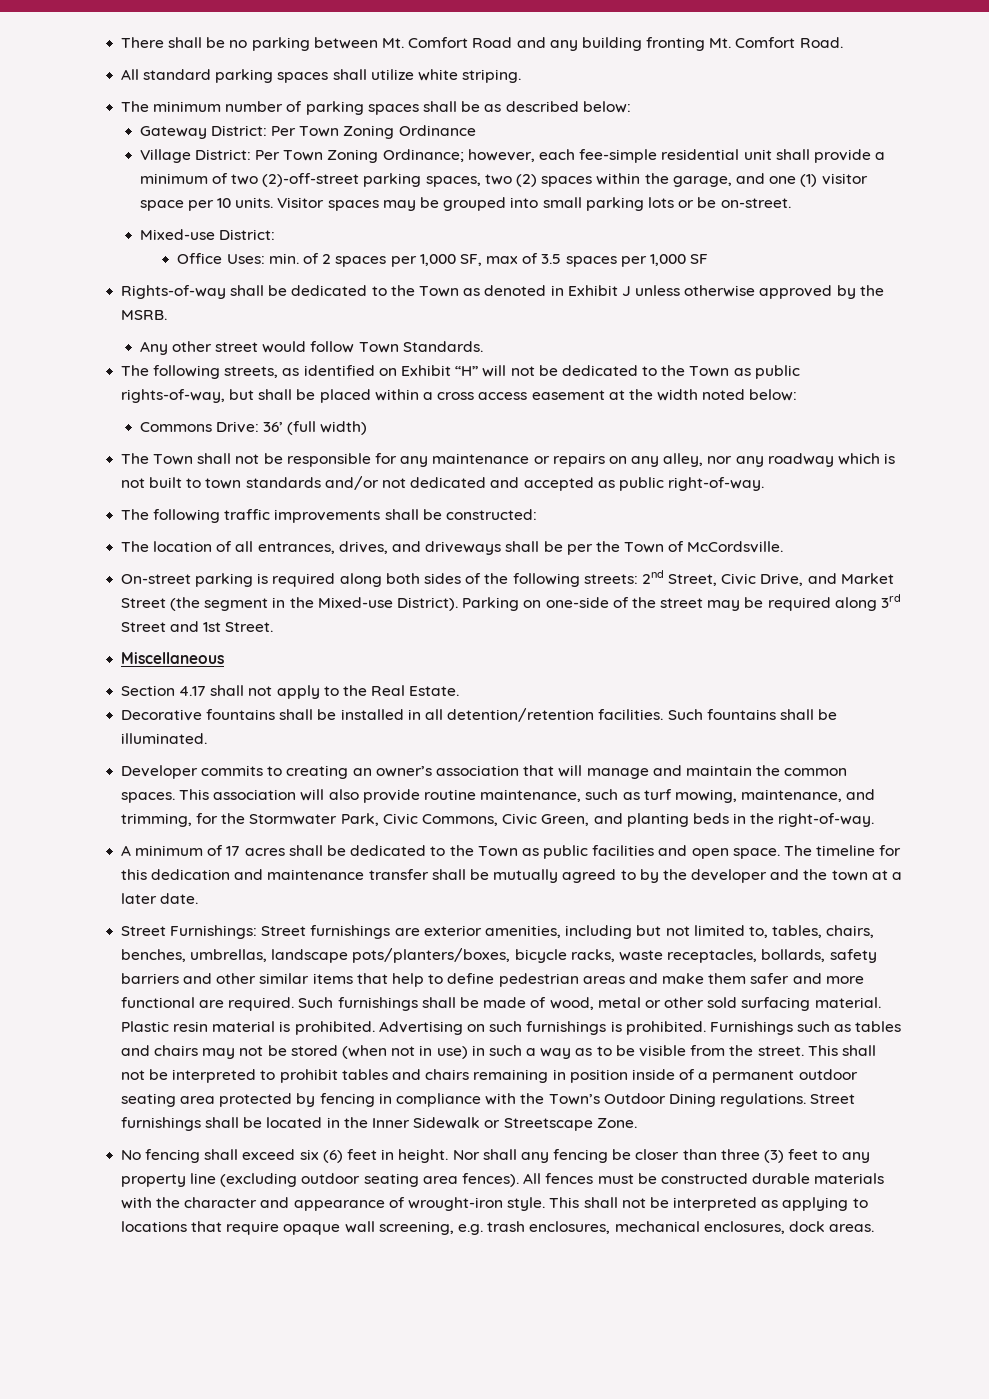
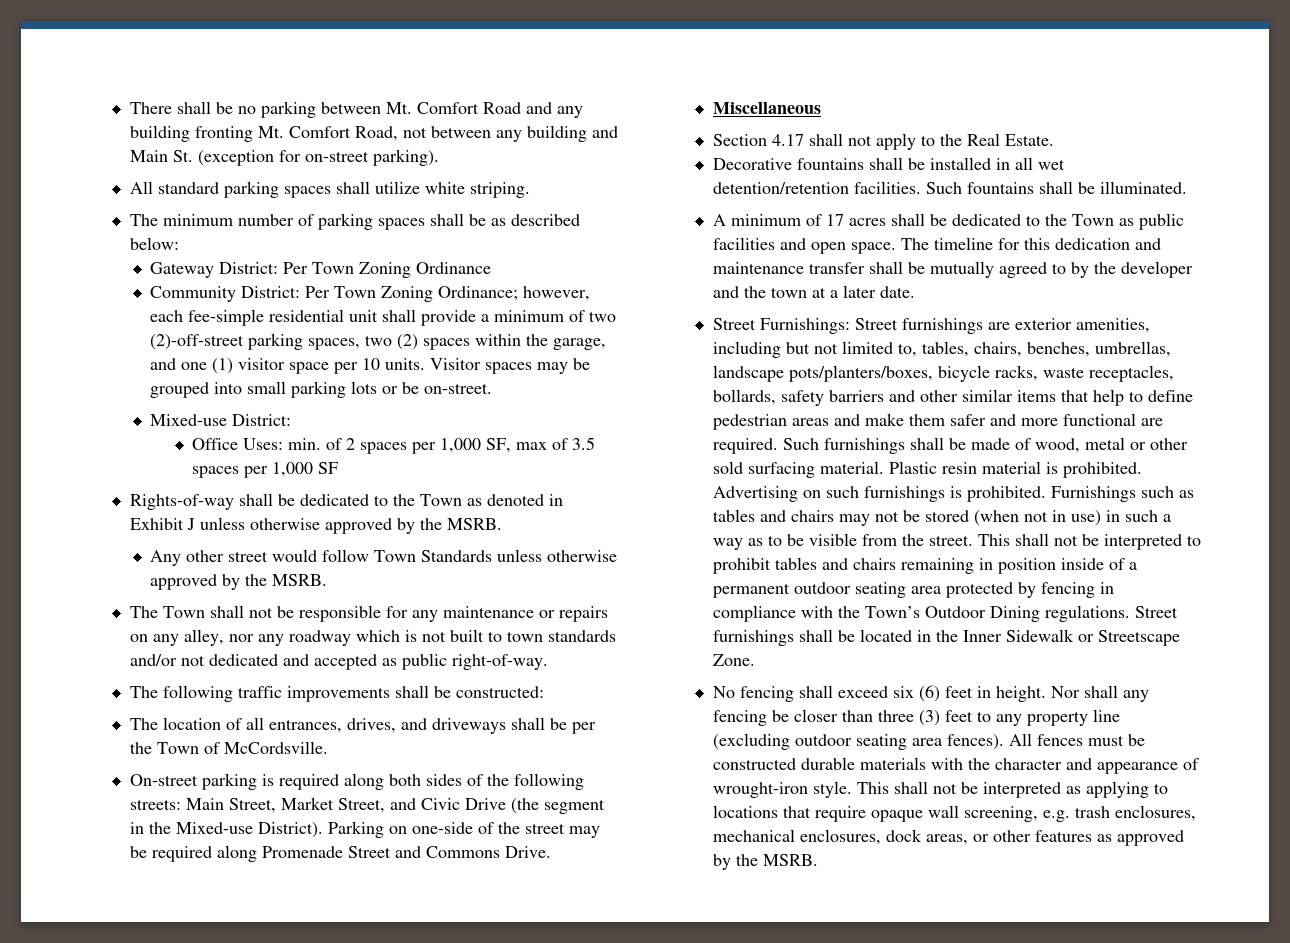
- There shall be no parking between Mt. Comfort Road and any building fronting Mt. Comfort Road.
+ There shall be no parking between Mt. Comfort Road and any building fronting Mt. Comfort Road, not between any building and Main St. (exception for on-street parking).
- Village District: Per Town Zoning Ordinance; however, each fee-simple residential unit shall provide a minimum of two (2)-off-street parking spaces, two (2) spaces within the garage, and one (1) visitor space per 10 units.
+ Community District: Per Town Zoning Ordinance; however, each fee-simple residential unit shall provide a minimum of two (2)-off-street parking spaces, two (2) spaces within the garage, and one (1) visitor space per 10 units.
- Any other street would follow Town Standards.
- The following streets, as identified on Exhibit “H” will not be dedicated to the Town as public rights-of-way, but shall be placed within a cross access easement at the width noted below:
- Commons Drive: 36’ (full width)
+ Any other street would follow Town Standards unless otherwise approved by the MSRB.
- On-street parking is required along both sides of the following streets: 2nd Street, Civic Drive, and Market Street (the segment in the Mixed-use District).
+ On-street parking is required along both sides of the following streets: Main Street, Market Street, and Civic Drive (the segment in the Mixed-use District).
- Parking on one-side of the street may be required along 3rd Street and 1st Street.
+ Parking on one-side of the street may be required along Promenade Street and Commons Drive.
- Decorative fountains shall be installed in all detention/retention facilities.
+ Decorative fountains shall be installed in all wet detention/retention facilities.
- Developer commits to creating an owner’s association that will manage and maintain the common spaces. This association will also provide routine maintenance, such as turf mowing, maintenance, and trimming, for the Stormwater Park, Civic Commons, Civic Green, and planting beds in the right-of-way.
- This shall not be interpreted as applying to locations that require opaque wall screening, e.g. trash enclosures, mechanical enclosures, dock areas.
+ This shall not be interpreted as applying to locations that require opaque wall screening, e.g. trash enclosures, mechanical enclosures, dock areas, or other features as approved by the MSRB.

